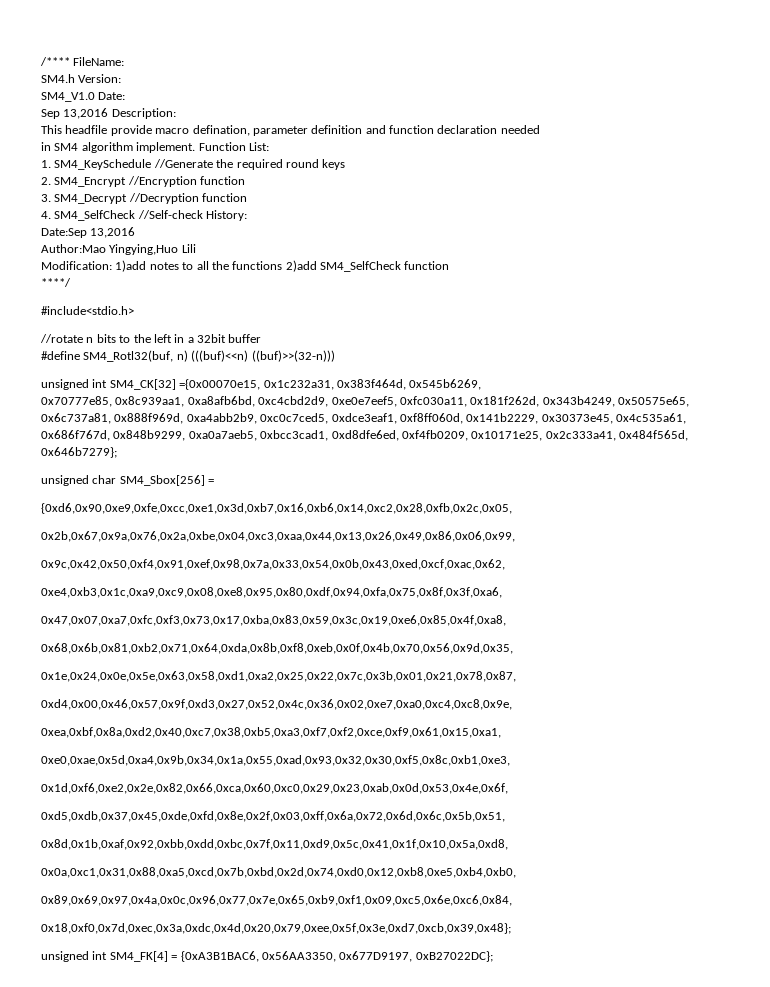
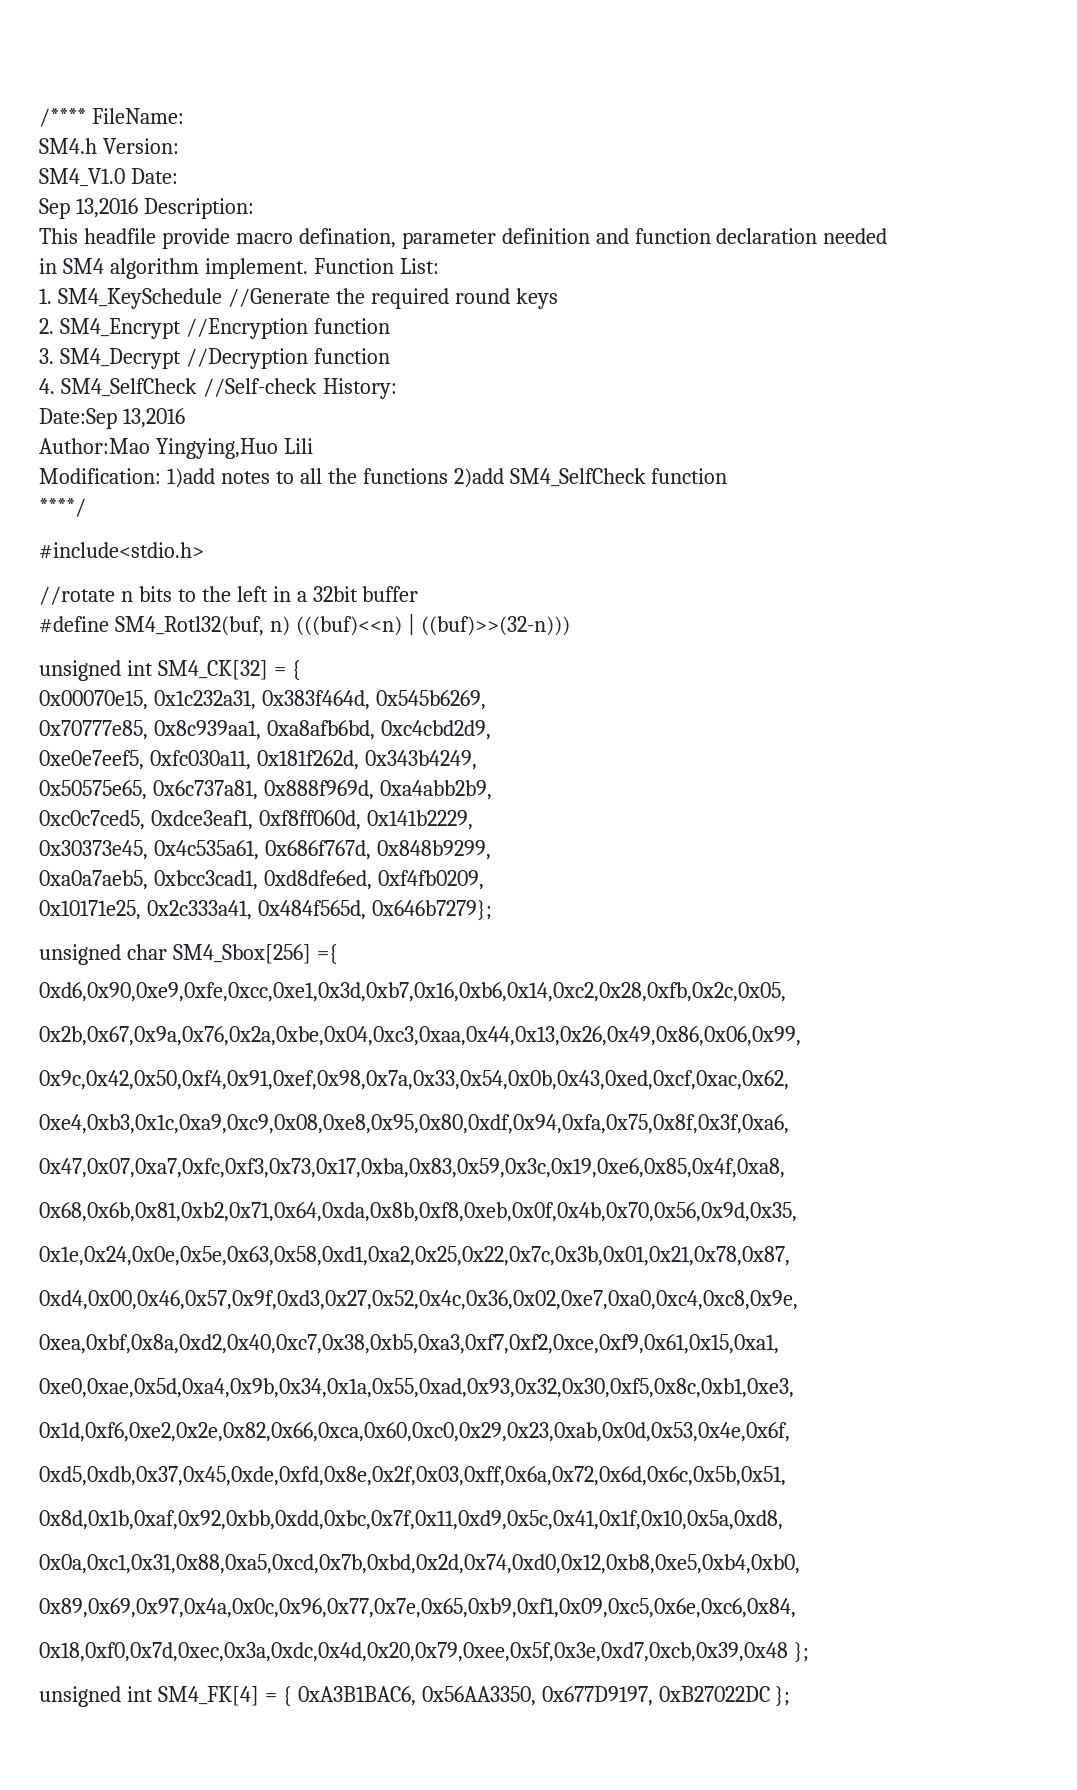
- #define SM4_Rotl32(buf, n) (((buf)<<n) ((buf)>>(32-n)))
+ #define SM4_Rotl32(buf, n) (((buf)<<n) | ((buf)>>(32-n)))
- unsigned int SM4_CK[32] ={0x00070e15, 0x1c232a31, 0x383f464d, 0x545b6269,
+ unsigned int SM4_CK[32] = {
+ 0x00070e15, 0x1c232a31, 0x383f464d, 0x545b6269,
- 0x70777e85, 0x8c939aa1, 0xa8afb6bd, 0xc4cbd2d9, 0xe0e7eef5, 0xfc030a11, 0x181f262d, 0x343b4249, 0x50575e65, 0x6c737a81, 0x888f969d, 0xa4abb2b9, 0xc0c7ced5, 0xdce3eaf1, 0xf8ff060d, 0x141b2229, 0x30373e45, 0x4c535a61, 0x686f767d, 0x848b9299, 0xa0a7aeb5, 0xbcc3cad1, 0xd8dfe6ed, 0xf4fb0209, 0x10171e25, 0x2c333a41, 0x484f565d, 0x646b7279};
+ 0x70777e85, 0x8c939aa1, 0xa8afb6bd, 0xc4cbd2d9,
+ 0xe0e7eef5, 0xfc030a11, 0x181f262d, 0x343b4249,
+ 0x50575e65, 0x6c737a81, 0x888f969d, 0xa4abb2b9,
+ 0xc0c7ced5, 0xdce3eaf1, 0xf8ff060d, 0x141b2229,
+ 0x30373e45, 0x4c535a61, 0x686f767d, 0x848b9299,
+ 0xa0a7aeb5, 0xbcc3cad1, 0xd8dfe6ed, 0xf4fb0209,
+ 0x10171e25, 0x2c333a41, 0x484f565d, 0x646b7279};
- unsigned char SM4_Sbox[256] =
- {0xd6,0x90,0xe9,0xfe,0xcc,0xe1,0x3d,0xb7,0x16,0xb6,0x14,0xc2,0x28,0xfb,0x2c,0x05,
+ unsigned char SM4_Sbox[256] ={
+ 0xd6,0x90,0xe9,0xfe,0xcc,0xe1,0x3d,0xb7,0x16,0xb6,0x14,0xc2,0x28,0xfb,0x2c,0x05,
- 0x18,0xf0,0x7d,0xec,0x3a,0xdc,0x4d,0x20,0x79,0xee,0x5f,0x3e,0xd7,0xcb,0x39,0x48};
+ 0x18,0xf0,0x7d,0xec,0x3a,0xdc,0x4d,0x20,0x79,0xee,0x5f,0x3e,0xd7,0xcb,0x39,0x48 };
- unsigned int SM4_FK[4] = {0xA3B1BAC6, 0x56AA3350, 0x677D9197, 0xB27022DC};
+ unsigned int SM4_FK[4] = { 0xA3B1BAC6, 0x56AA3350, 0x677D9197, 0xB27022DC };

